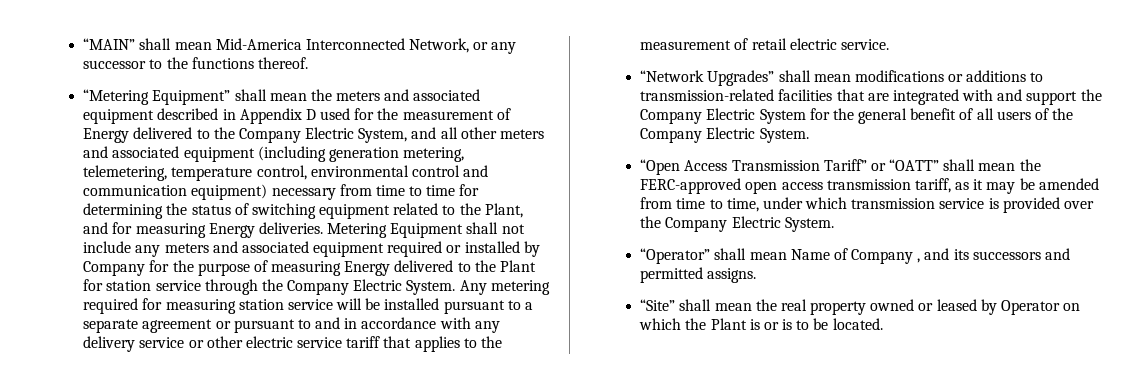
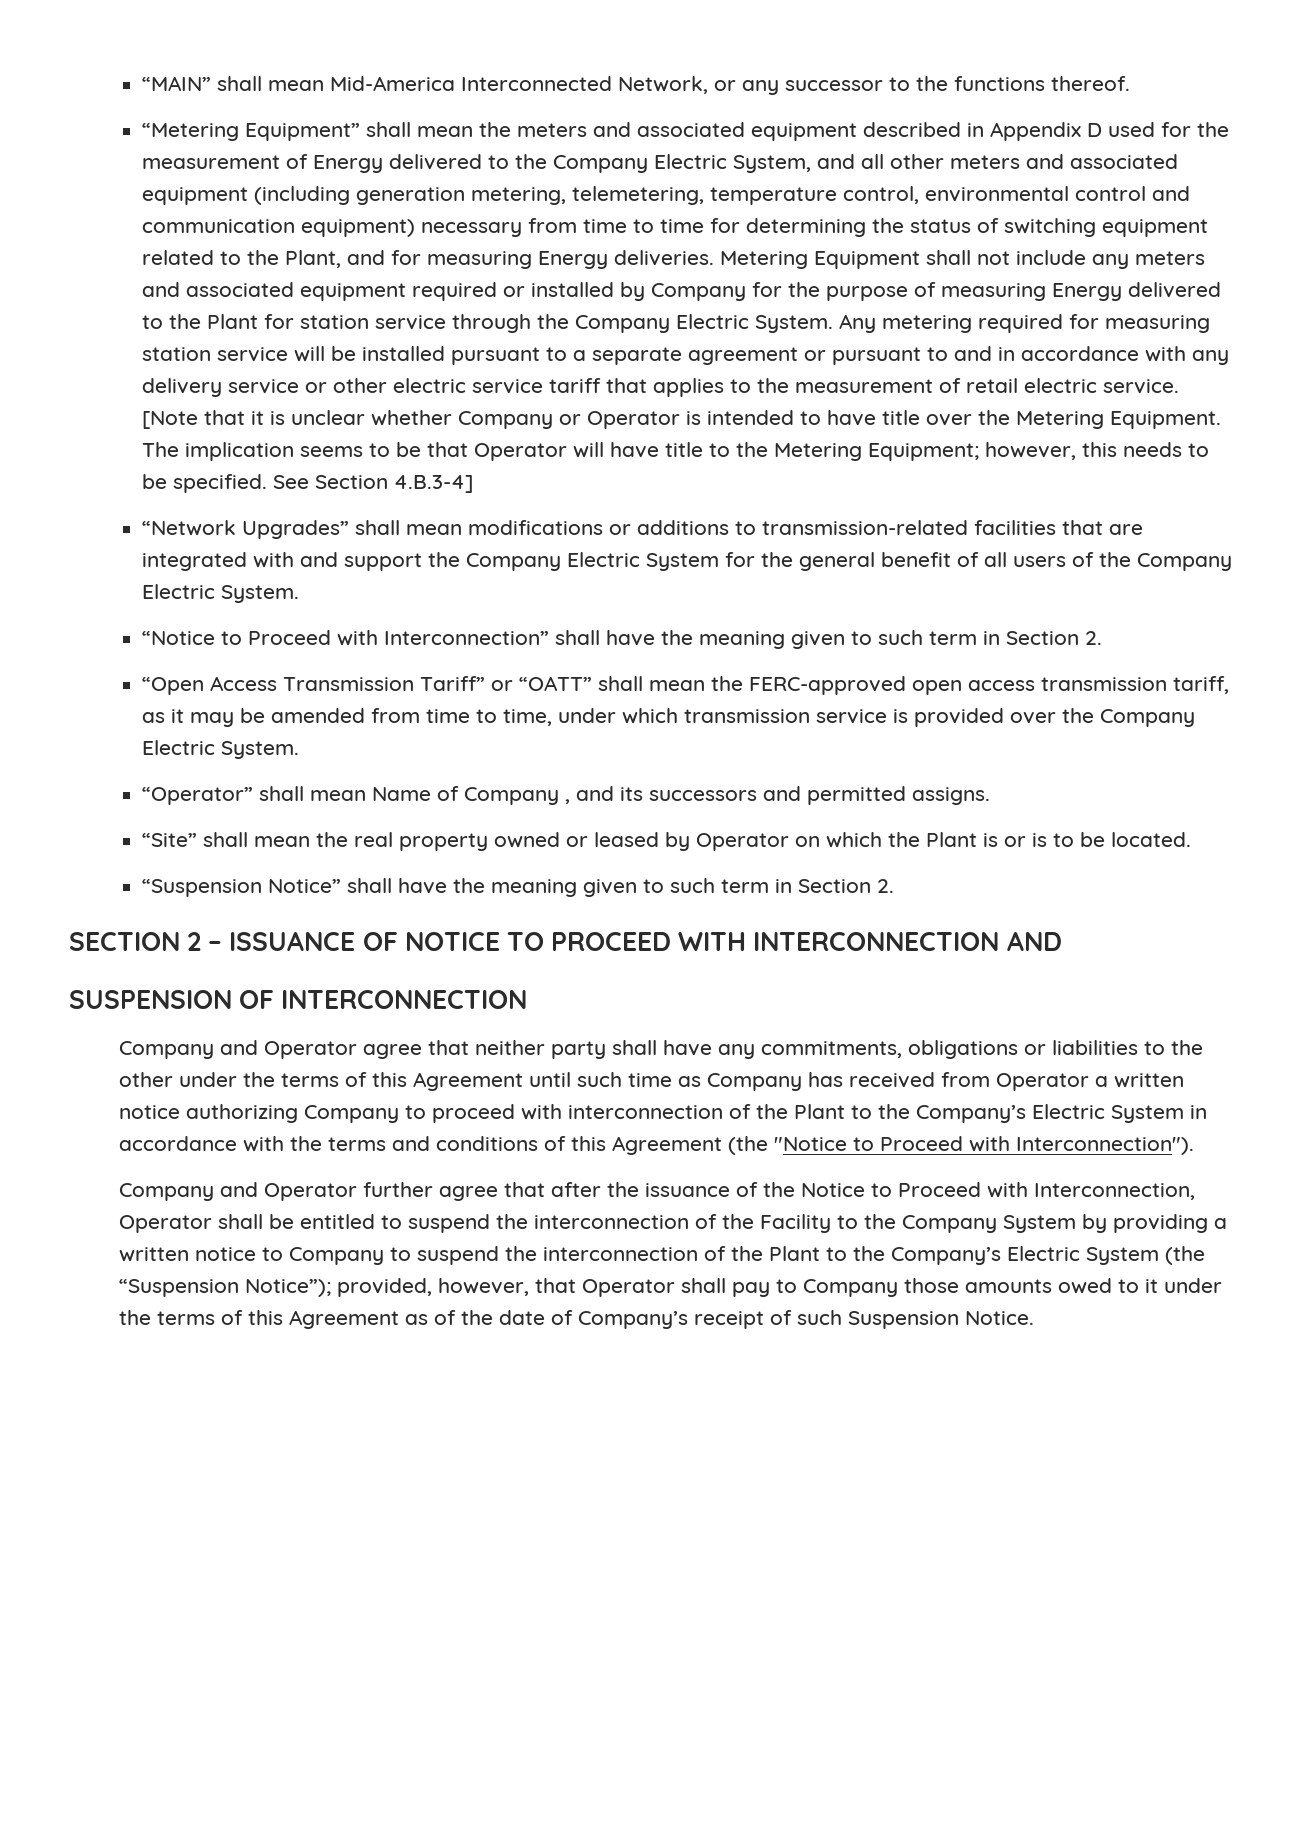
+ [Note that it is unclear whether Company or Operator is intended to have title over the Metering Equipment. The implication seems to be that Operator will have title to the Metering Equipment; however, this needs to be specified. See Section 4.B.3-4]
+ “Notice to Proceed with Interconnection” shall have the meaning given to such term in Section 2.
+ “Suspension Notice” shall have the meaning given to such term in Section 2.
+ SECTION 2 – ISSUANCE OF NOTICE TO PROCEED WITH INTERCONNECTION AND
+ SUSPENSION OF INTERCONNECTION
+ Company and Operator agree that neither party shall have any commitments, obligations or liabilities to the other under the terms of this Agreement until such time as Company has received from Operator a written notice authorizing Company to proceed with interconnection of the Plant to the Company’s Electric System in accordance with the terms and conditions of this Agreement (the "Notice to Proceed with Interconnection").
+ Company and Operator further agree that after the issuance of the Notice to Proceed with Interconnection, Operator shall be entitled to suspend the interconnection of the Facility to the Company System by providing a written notice to Company to suspend the interconnection of the Plant to the Company’s Electric System (the “Suspension Notice”); provided, however, that Operator shall pay to Company those amounts owed to it under the terms of this Agreement as of the date of Company’s receipt of such Suspension Notice.

